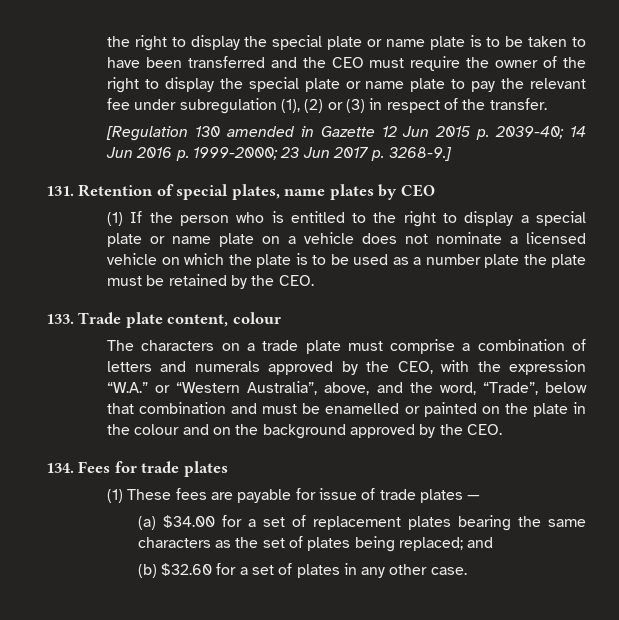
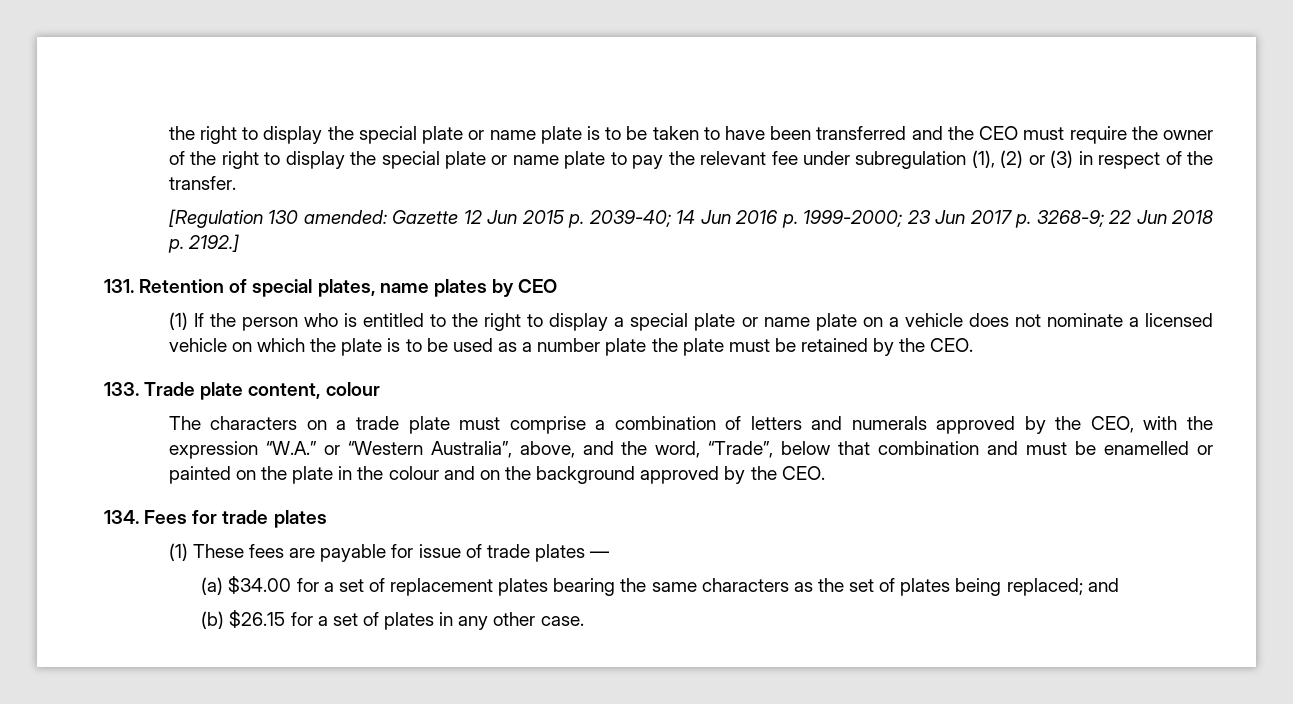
- [Regulation 130 amended in Gazette 12 Jun 2015 p. 2039-40; 14 Jun 2016 p. 1999-2000; 23 Jun 2017 p. 3268-9.]
+ [Regulation 130 amended: Gazette 12 Jun 2015 p. 2039-40; 14 Jun 2016 p. 1999-2000; 23 Jun 2017 p. 3268-9; 22 Jun 2018 p. 2192.]
- (b) $32.60 for a set of plates in any other case.
+ (b) $26.15 for a set of plates in any other case.

